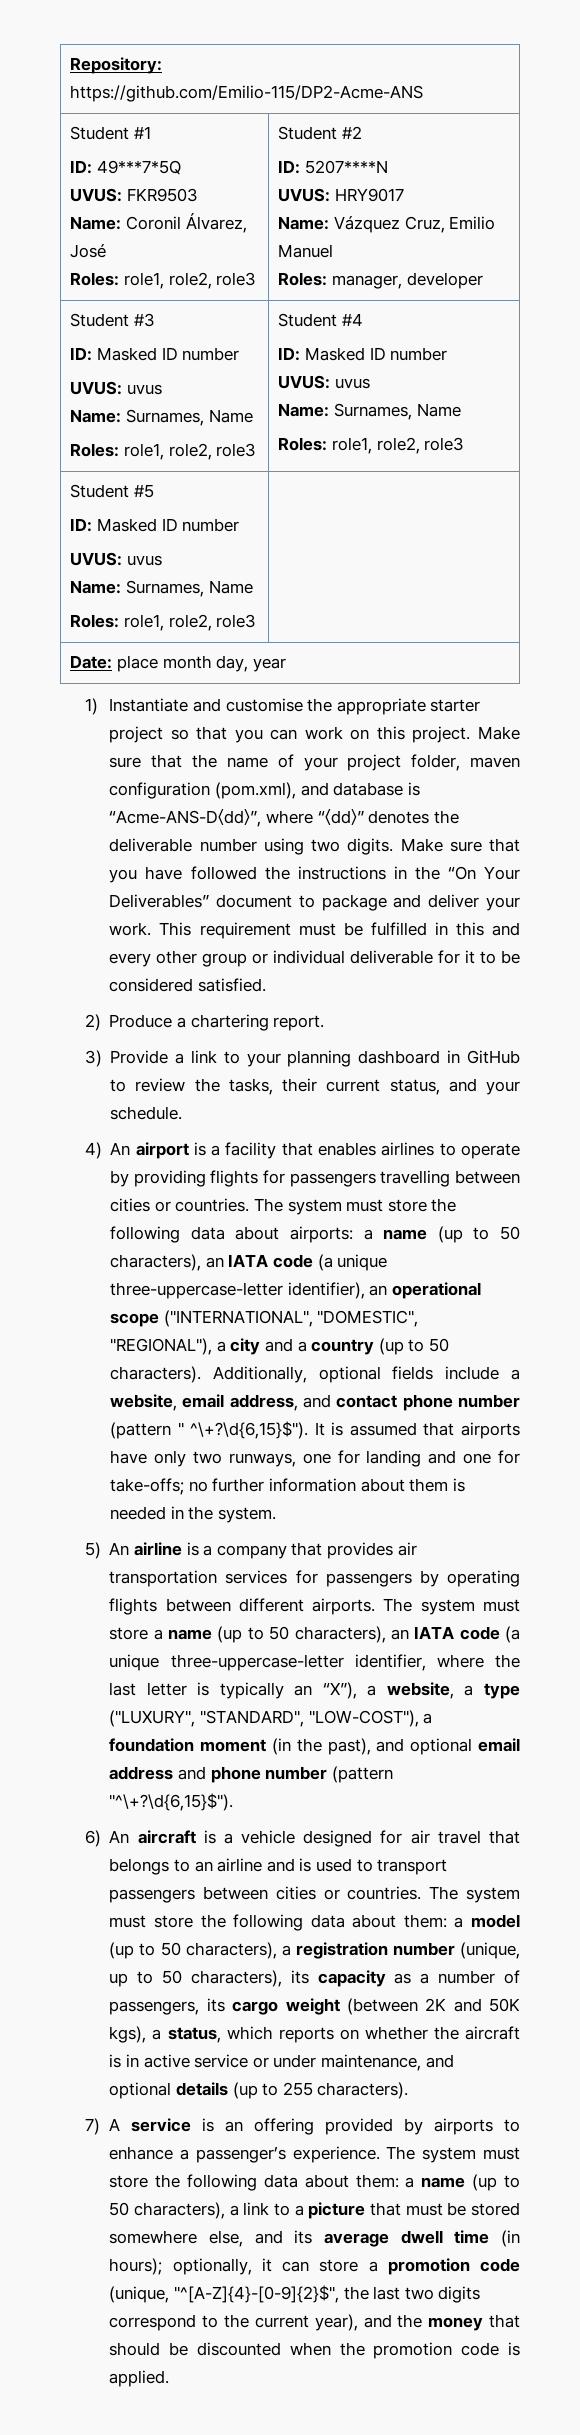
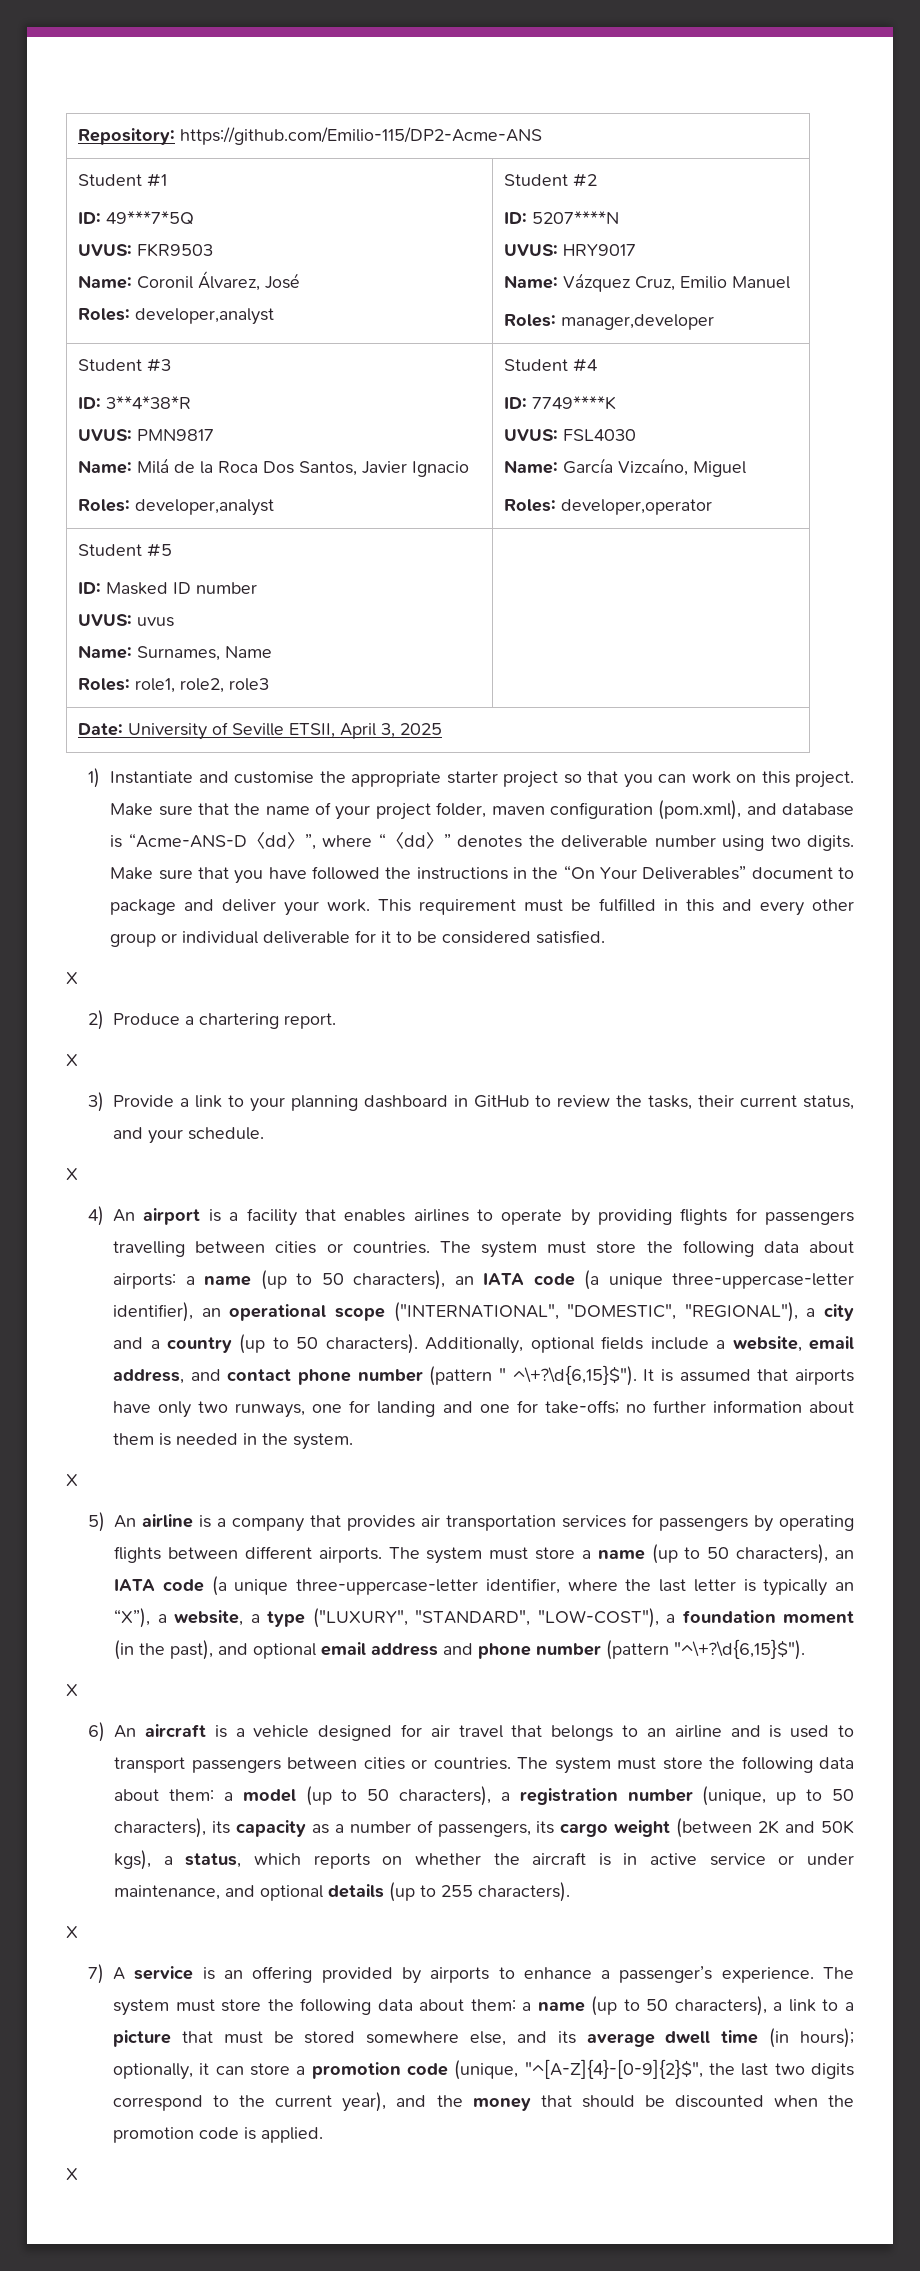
  Student #1
  ID: 49***7*5Q
  UVUS: FKR9503
  Name: Coronil Álvarez, José
- Roles: role1, role2, role3 | Student #2
+ Roles: developer,analyst | Student #2
  ID: 5207****N
  UVUS: HRY9017
  Name: Vázquez Cruz, Emilio Manuel
- Roles: manager, developer
+ Roles: manager,developer
  Student #3
- ID: Masked ID number
- UVUS: uvus
- Name: Surnames, Name
- Roles: role1, role2, role3 | Student #4
- ID: Masked ID number
- UVUS: uvus
- Name: Surnames, Name
- Roles: role1, role2, role3
+ ID: 3**4*38*R
+ UVUS: PMN9817
+ Name: Milá de la Roca Dos Santos, Javier Ignacio
+ Roles: developer,analyst | Student #4
+ ID: 7749****K
+ UVUS: FSL4030
+ Name: García Vizcaíno, Miguel
+ Roles: developer,operator
- Date: place month day, year
+ Date: University of Seville ETSII, April 3, 2025
  This requirement must be fulfilled in this and every other group or individual deliverable for it to be considered satisfied.
+ X
  2) Produce a chartering report.
+ X
  3) Provide a link to your planning dashboard in GitHub to review the tasks, their current status, and your schedule.
+ X
  It is assumed that airports have only two runways, one for landing and one for take-offs; no further information about them is needed in the system.
+ X
  The system must store a name (up to 50 characters), an IATA code (a unique three-uppercase-letter identifier, where the last letter is typically an “X”), a website, a type ("LUXURY", "STANDARD", "LOW-COST"), a foundation moment (in the past), and optional email address and phone number (pattern "^\+?\d{6,15}$").
+ X
  The system must store the following data about them: a model (up to 50 characters), a registration number (unique, up to 50 characters), its capacity as a number of passengers, its cargo weight (between 2K and 50K kgs), a status, which reports on whether the aircraft is in active service or under maintenance, and optional details (up to 255 characters).
+ X
  optionally, it can store a promotion code (unique, "^[A-Z]{4}-[0-9]{2}$", the last two digits correspond to the current year), and the money that should be discounted when the promotion code is applied.
+ X

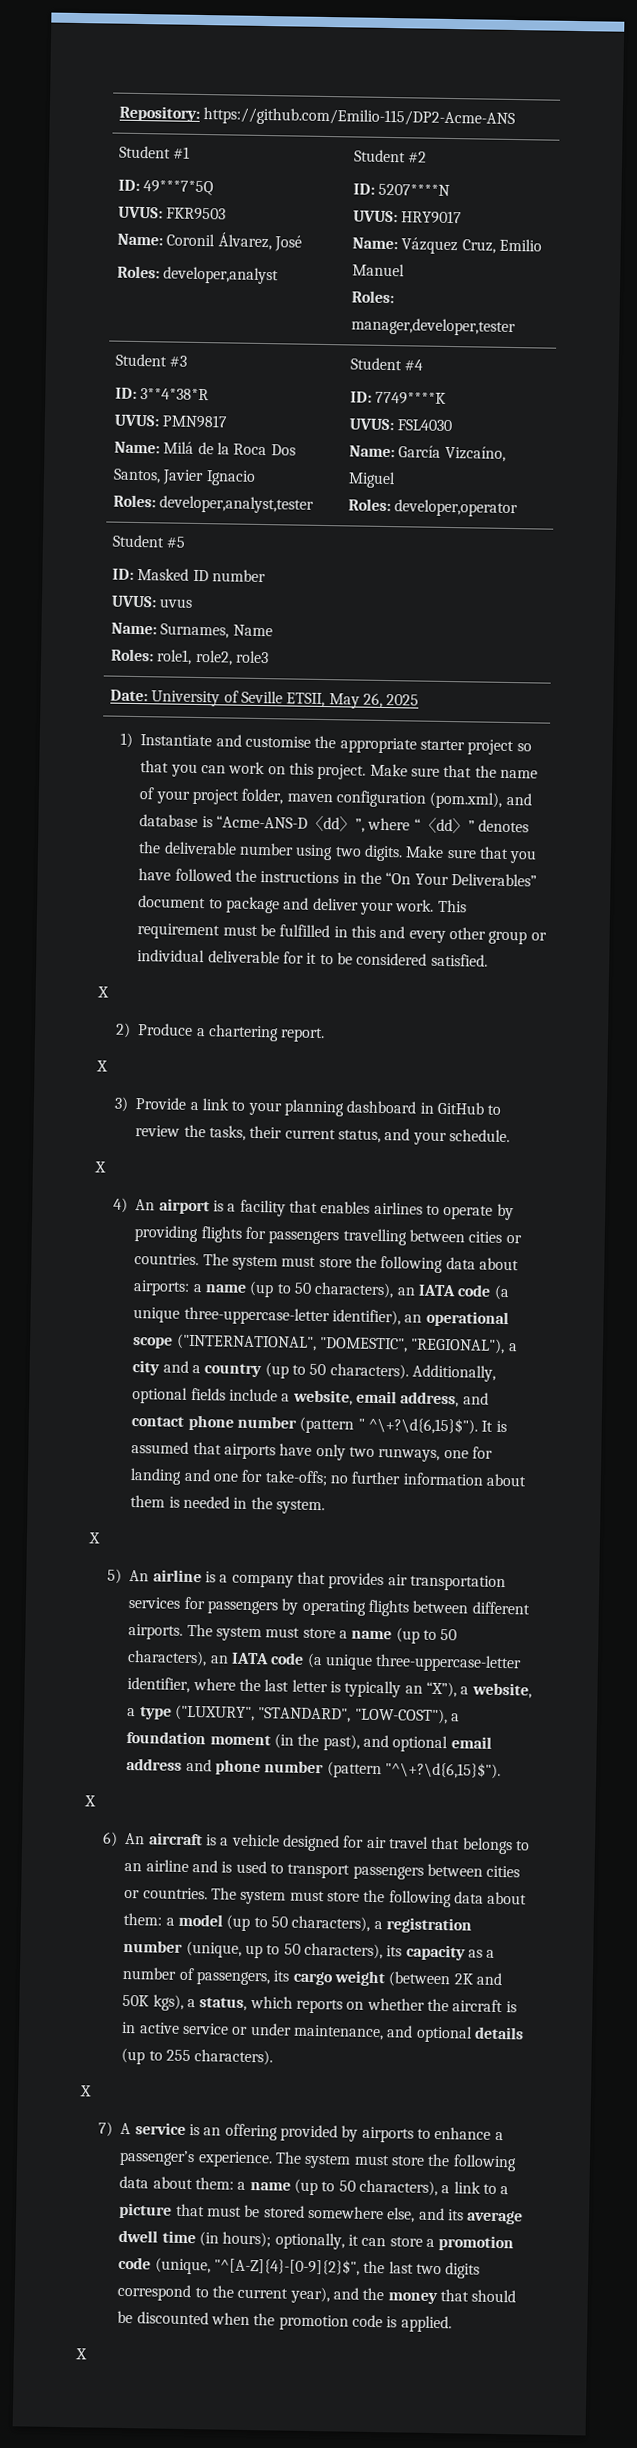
  Student #1
  ID: 49***7*5Q
  UVUS: FKR9503
  Name: Coronil Álvarez, José
  Roles: developer,analyst | Student #2
  ID: 5207****N
  UVUS: HRY9017
  Name: Vázquez Cruz, Emilio Manuel
- Roles: manager,developer
+ Roles: manager,developer,tester
  Student #3
  ID: 3**4*38*R
  UVUS: PMN9817
  Name: Milá de la Roca Dos Santos, Javier Ignacio
- Roles: developer,analyst | Student #4
+ Roles: developer,analyst,tester | Student #4
- Date: University of Seville ETSII, April 3, 2025
+ Date: University of Seville ETSII, May 26, 2025

